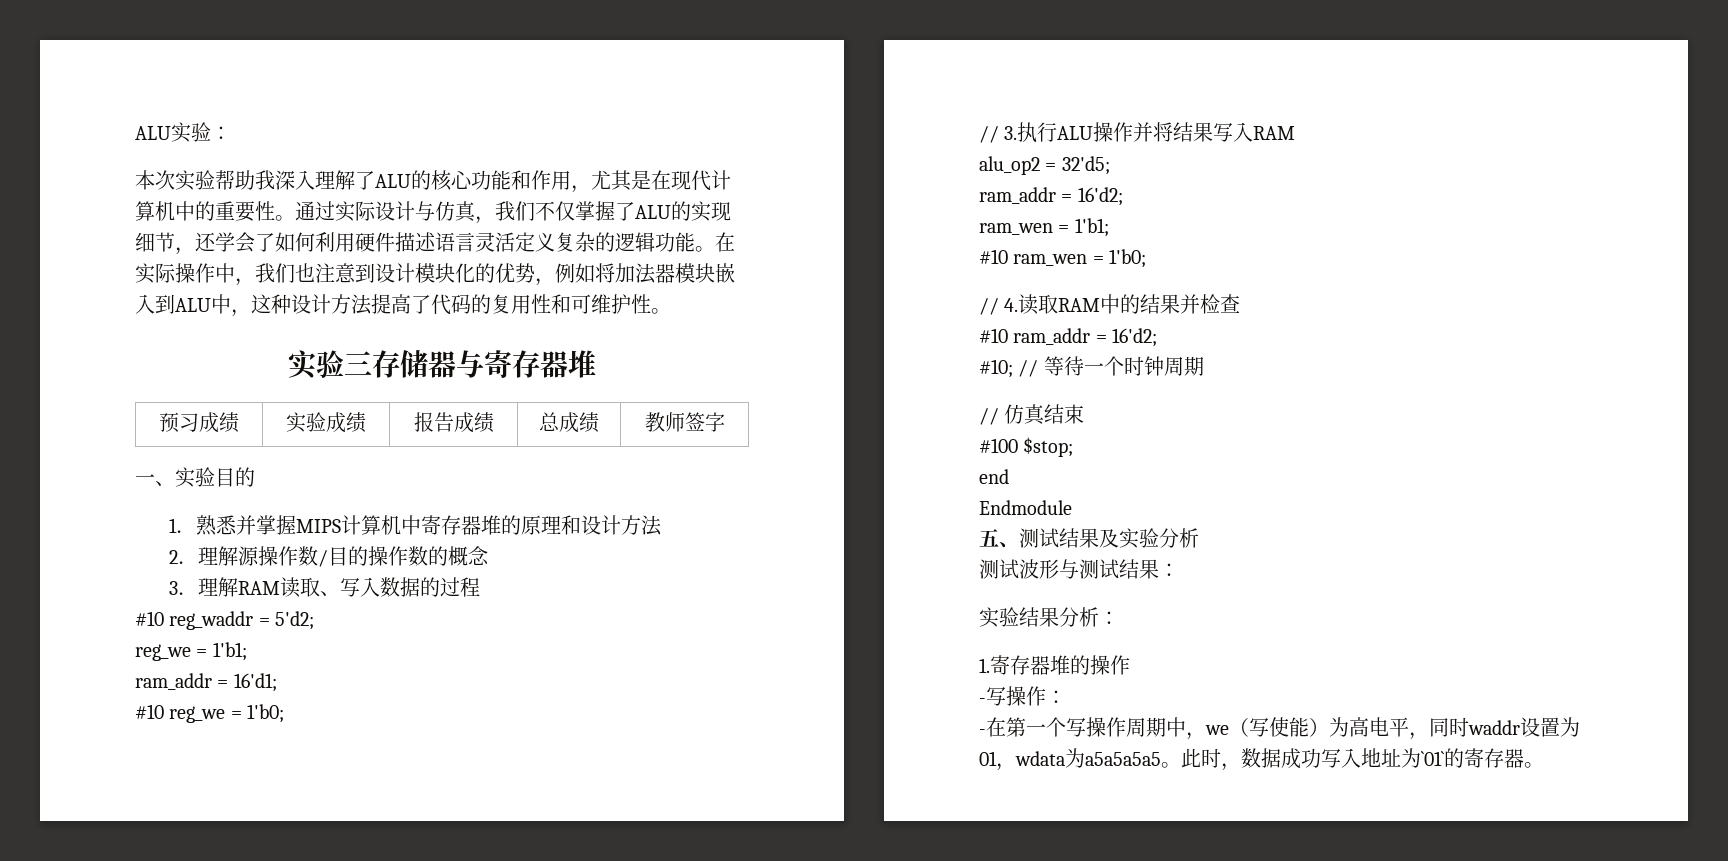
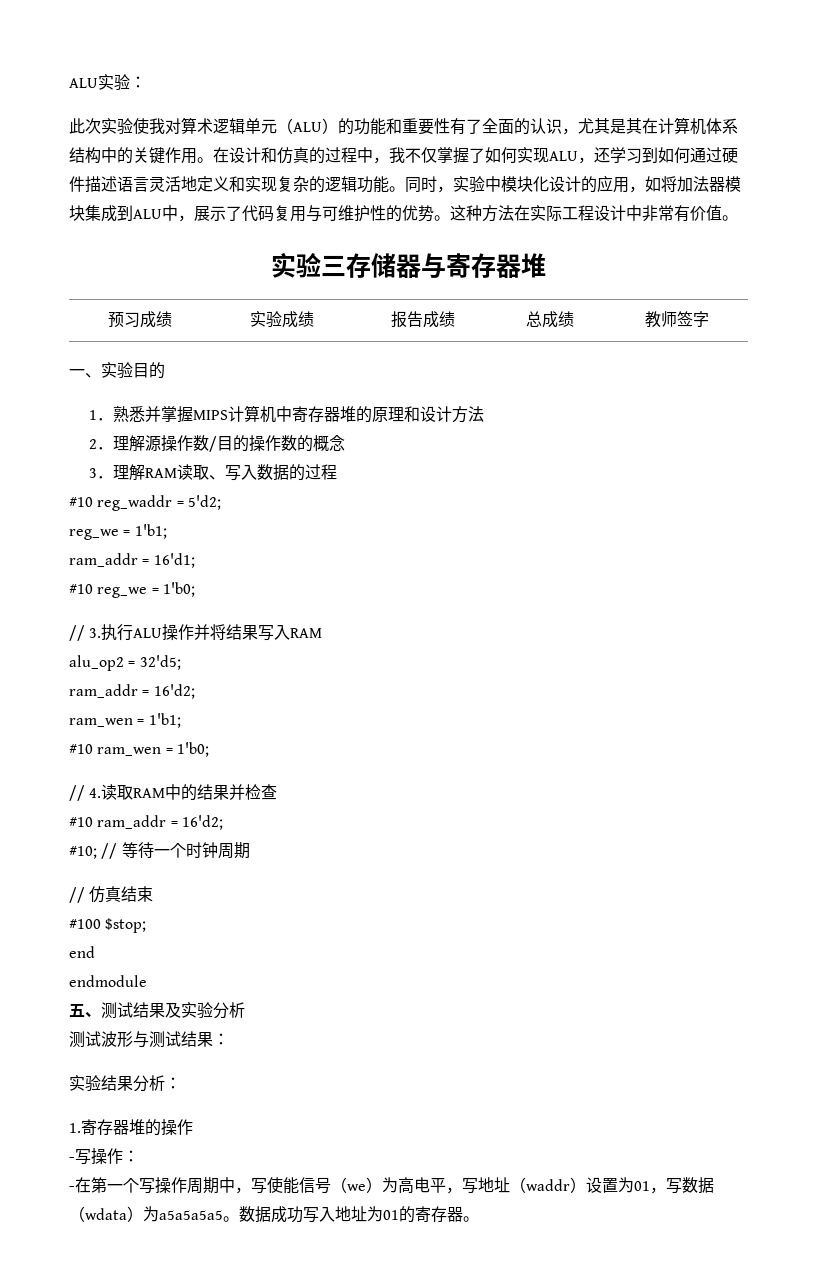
- 本次实验帮助我深入理解了ALU的核心功能和作用，尤其是在现代计算机中的重要性。通过实际设计与仿真，我们不仅掌握了ALU的实现细节，还学会了如何利用硬件描述语言灵活定义复杂的逻辑功能。
+ 此次实验使我对算术逻辑单元（ALU）的功能和重要性有了全面的认识，尤其是其在计算机体系结构中的关键作用。在设计和仿真的过程中，我不仅掌握了如何实现ALU，还学习到如何通过硬件描述语言灵活地定义和实现复杂的逻辑功能。
- 在实际操作中，我们也注意到设计模块化的优势，例如将加法器模块嵌入到ALU中，这种设计方法提高了代码的复用性和可维护性。
+ 同时，实验中模块化设计的应用，如将加法器模块集成到ALU中，展示了代码复用与可维护性的优势。这种方法在实际工程设计中非常有价值。
- Endmodule
+ endmodule
- -在第一个写操作周期中，we（写使能）为高电平，同时waddr设置为01，wdata为a5a5a5a5。
+ -在第一个写操作周期中，写使能信号（we）为高电平，写地址（waddr）设置为01，写数据（wdata）为a5a5a5a5。
- 此时，数据成功写入地址为`01`的寄存器。
+ 数据成功写入地址为01的寄存器。

